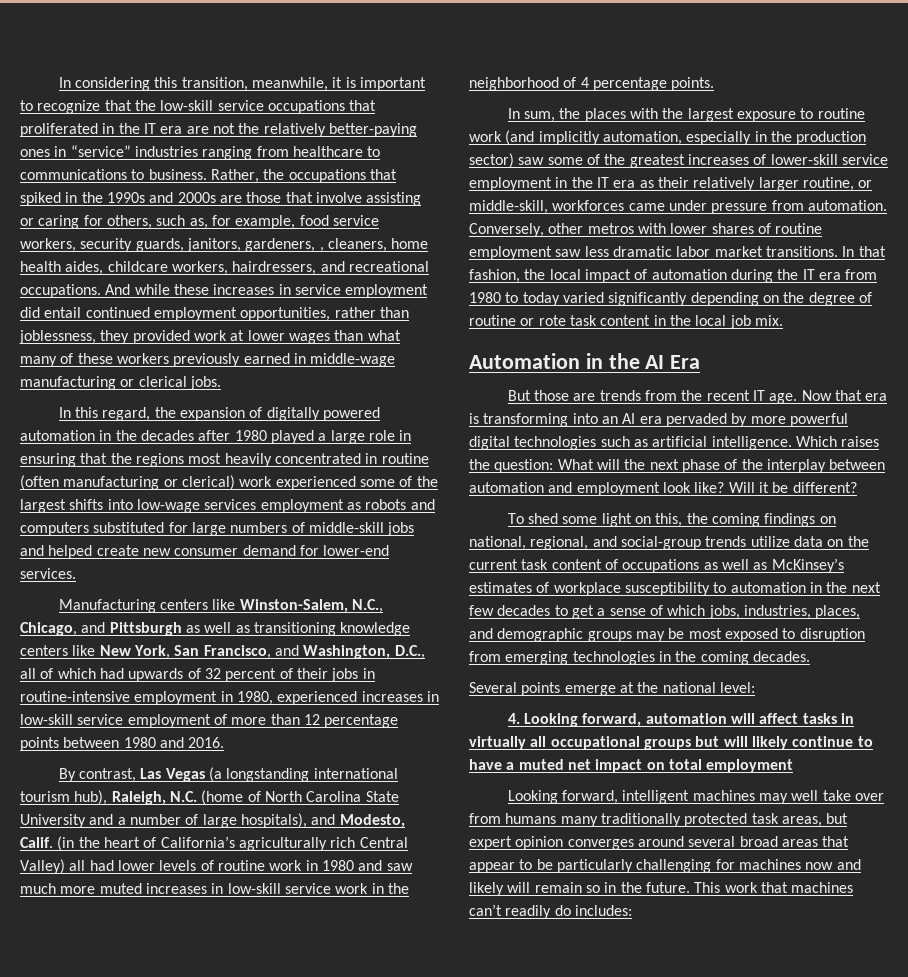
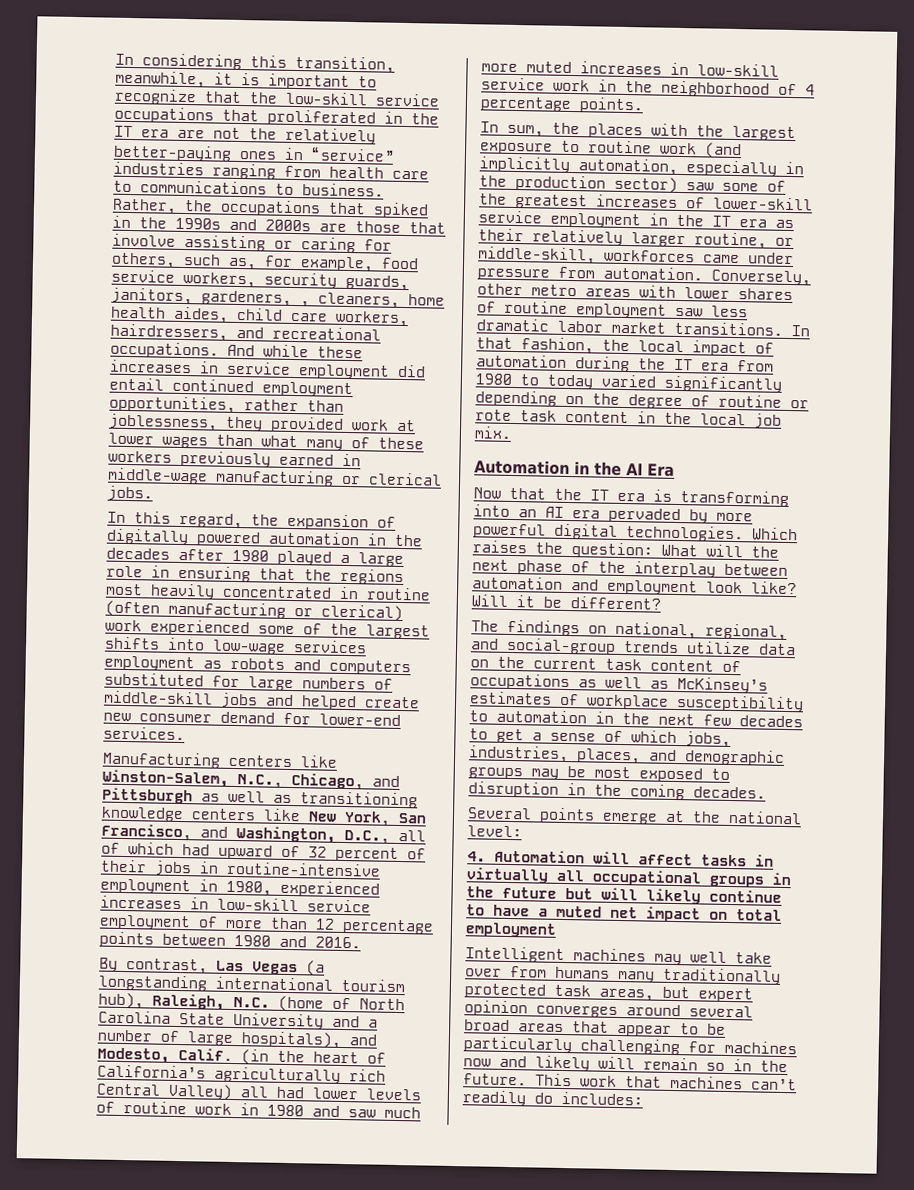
- In considering this transition, meanwhile, it is important to recognize that the low-skill service occupations that proliferated in the IT era are not the relatively better-paying ones in “service” industries ranging from healthcare to communications to business.
+ In considering this transition, meanwhile, it is important to recognize that the low-skill service occupations that proliferated in the IT era are not the relatively better-paying ones in “service” industries ranging from health care to communications to business.
- Rather, the occupations that spiked in the 1990s and 2000s are those that involve assisting or caring for others, such as, for example, food service workers, security guards, janitors, gardeners, , cleaners, home health aides, childcare workers, hairdressers, and recreational occupations.
+ Rather, the occupations that spiked in the 1990s and 2000s are those that involve assisting or caring for others, such as, for example, food service workers, security guards, janitors, gardeners, , cleaners, home health aides, child care workers, hairdressers, and recreational occupations.
- Manufacturing centers like Winston-Salem, N.C., Chicago, and Pittsburgh as well as transitioning knowledge centers like New York, San Francisco, and Washington, D.C., all of which had upwards of 32 percent of their jobs in routine-intensive employment in 1980, experienced increases in low-skill service employment of more than 12 percentage points between 1980 and 2016.
+ Manufacturing centers like Winston-Salem, N.C., Chicago, and Pittsburgh as well as transitioning knowledge centers like New York, San Francisco, and Washington, D.C., all of which had upward of 32 percent of their jobs in routine-intensive employment in 1980, experienced increases in low-skill service employment of more than 12 percentage points between 1980 and 2016.
- Conversely, other metros with lower shares of routine employment saw less dramatic labor market transitions.
+ Conversely, other metro areas with lower shares of routine employment saw less dramatic labor market transitions.
- But those are trends from the recent IT age. Now that era is transforming into an AI era pervaded by more powerful digital technologies such as artificial intelligence.
+ Now that the IT era is transforming into an AI era pervaded by more powerful digital technologies.
- To shed some light on this, the coming findings on national, regional, and social-group trends utilize data on the current task content of occupations as well as McKinsey’s estimates of workplace susceptibility to automation in the next few decades to get a sense of which jobs, industries, places, and demographic groups may be most exposed to disruption from emerging technologies in the coming decades.
+ The findings on national, regional, and social-group trends utilize data on the current task content of occupations as well as McKinsey’s estimates of workplace susceptibility to automation in the next few decades to get a sense of which jobs, industries, places, and demographic groups may be most exposed to disruption in the coming decades.
- 4. Looking forward, automation will affect tasks in virtually all occupational groups but will likely continue to have a muted net impact on total employment
+ 4. Automation will affect tasks in virtually all occupational groups in the future but will likely continue to have a muted net impact on total employment
- Looking forward, intelligent machines may well take over from humans many traditionally protected task areas, but expert opinion converges around several broad areas that appear to be particularly challenging for machines now and likely will remain so in the future.
+ Intelligent machines may well take over from humans many traditionally protected task areas, but expert opinion converges around several broad areas that appear to be particularly challenging for machines now and likely will remain so in the future.

